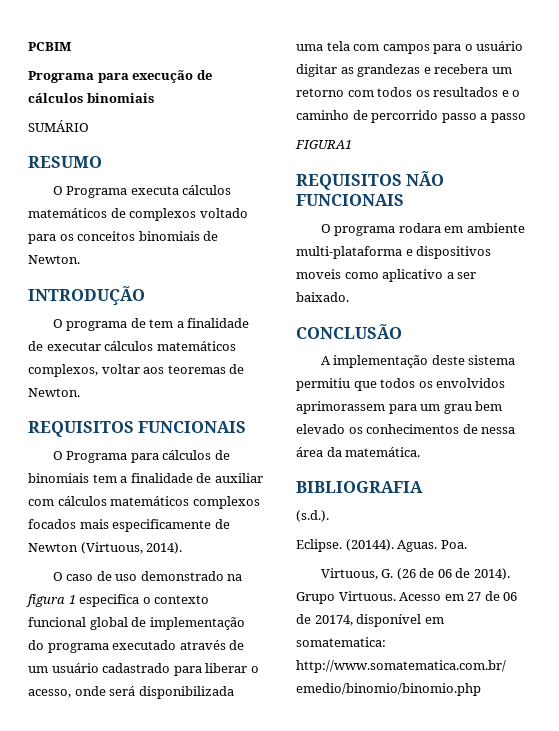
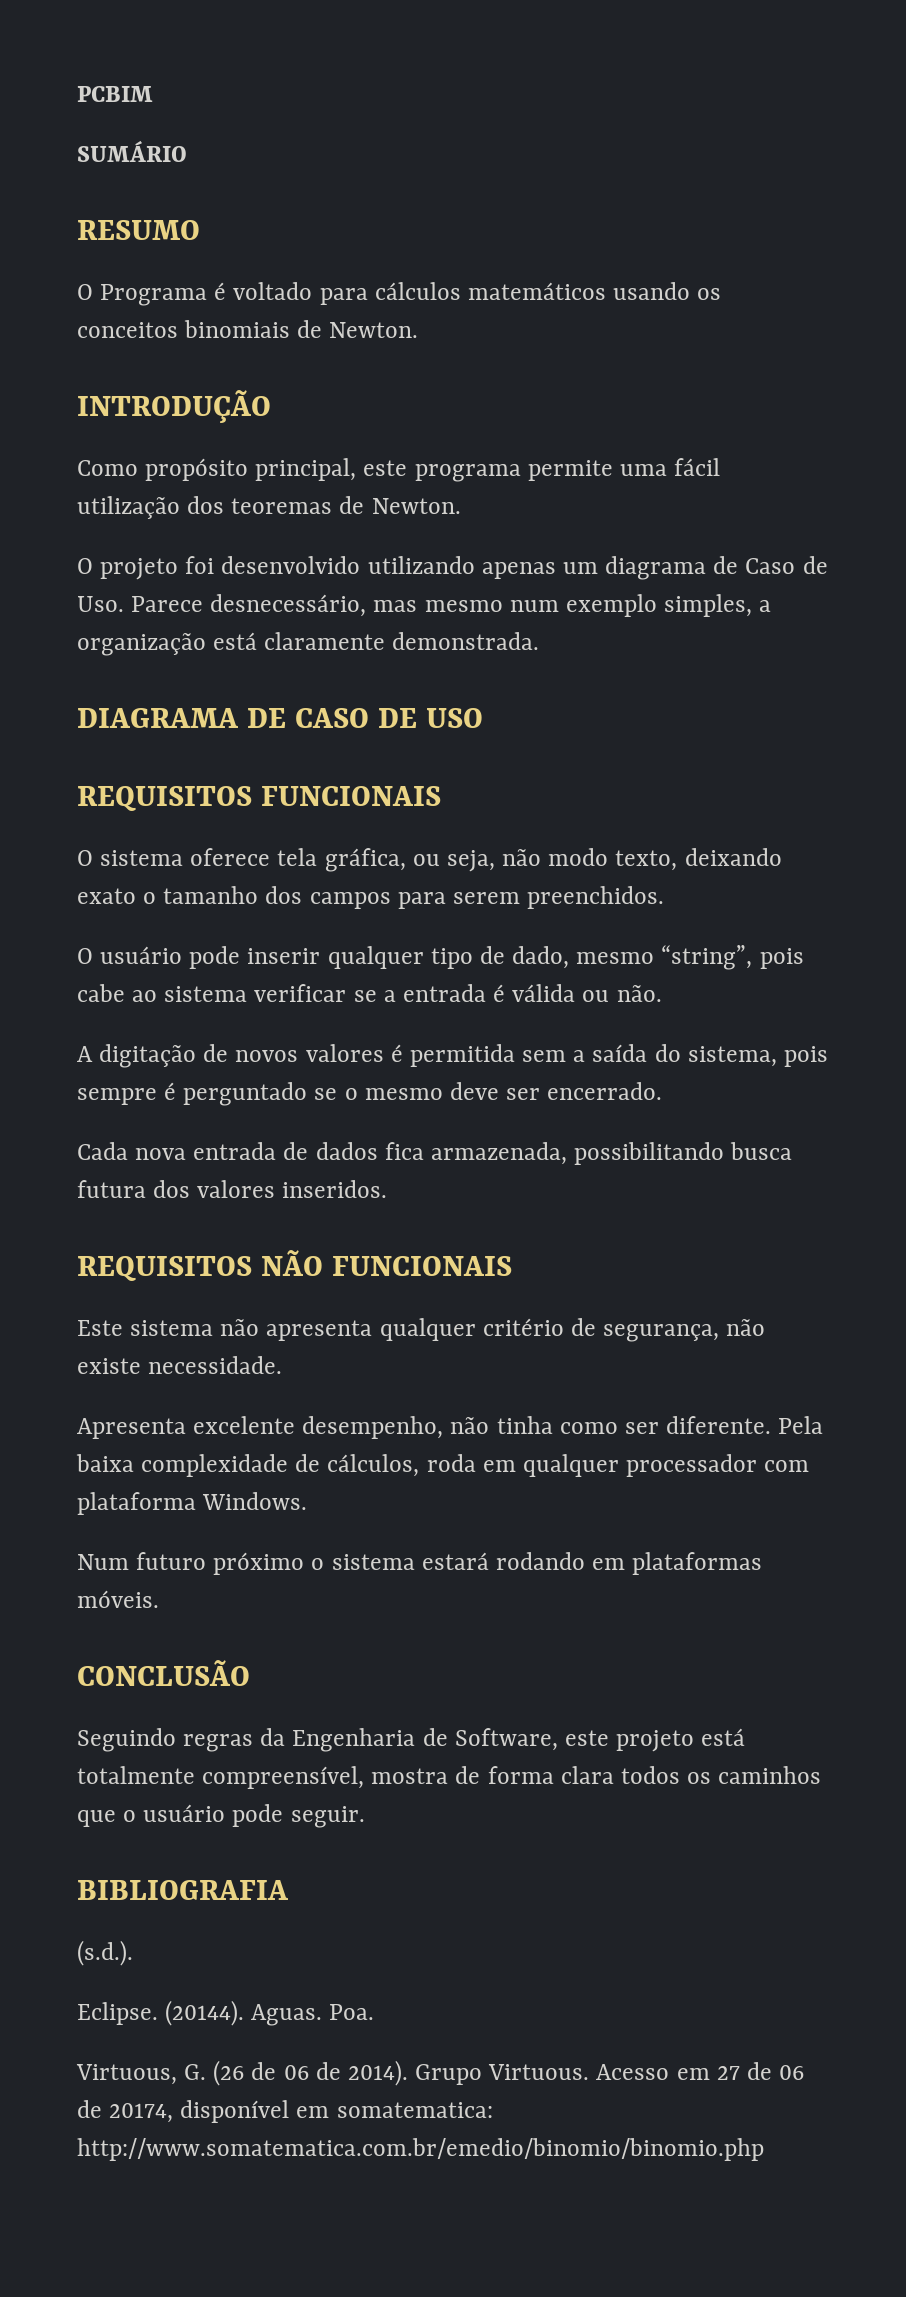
- Programa para execução de cálculos binomiais
  SUMÁRIO
  RESUMO
- O Programa executa cálculos matemáticos de complexos voltado para os conceitos binomiais de Newton.
+ O Programa é voltado para cálculos matemáticos usando os conceitos binomiais de Newton.
- O programa de tem a finalidade de executar cálculos matemáticos complexos, voltar aos teoremas de Newton.
+ Como propósito principal, este programa permite uma fácil utilização dos teoremas de Newton.
+ O projeto foi desenvolvido utilizando apenas um diagrama de Caso de Uso. Parece desnecessário, mas mesmo num exemplo simples, a organização está claramente demonstrada.
+ DIAGRAMA DE CASO DE USO
  REQUISITOS FUNCIONAIS
- O Programa para cálculos de binomiais tem a finalidade de auxiliar com cálculos matemáticos complexos focados mais especificamente de Newton (Virtuous, 2014).
- O caso de uso demonstrado na figura 1 especifica o contexto funcional global de implementação do programa executado através de um usuário cadastrado para liberar o acesso, onde será disponibilizada uma tela com campos para o usuário digitar as grandezas e recebera um retorno com todos os resultados e o caminho de percorrido passo a passo
- FIGURA1
+ O sistema oferece tela gráfica, ou seja, não modo texto, deixando exato o tamanho dos campos para serem preenchidos.
+ O usuário pode inserir qualquer tipo de dado, mesmo “string”, pois cabe ao sistema verificar se a entrada é válida ou não.
+ A digitação de novos valores é permitida sem a saída do sistema, pois sempre é perguntado se o mesmo deve ser encerrado.
+ Cada nova entrada de dados fica armazenada, possibilitando busca futura dos valores inseridos.
  REQUISITOS NÃO FUNCIONAIS
- O programa rodara em ambiente multi-plataforma e dispositivos moveis como aplicativo a ser baixado.
+ Este sistema não apresenta qualquer critério de segurança, não existe necessidade.
+ Apresenta excelente desempenho, não tinha como ser diferente. Pela baixa complexidade de cálculos, roda em qualquer processador com plataforma Windows.
+ Num futuro próximo o sistema estará rodando em plataformas móveis.
  CONCLUSÃO
- A implementação deste sistema permitiu que todos os envolvidos aprimorassem para um grau bem elevado os conhecimentos de nessa área da matemática.
+ Seguindo regras da Engenharia de Software, este projeto está totalmente compreensível, mostra de forma clara todos os caminhos que o usuário pode seguir.

